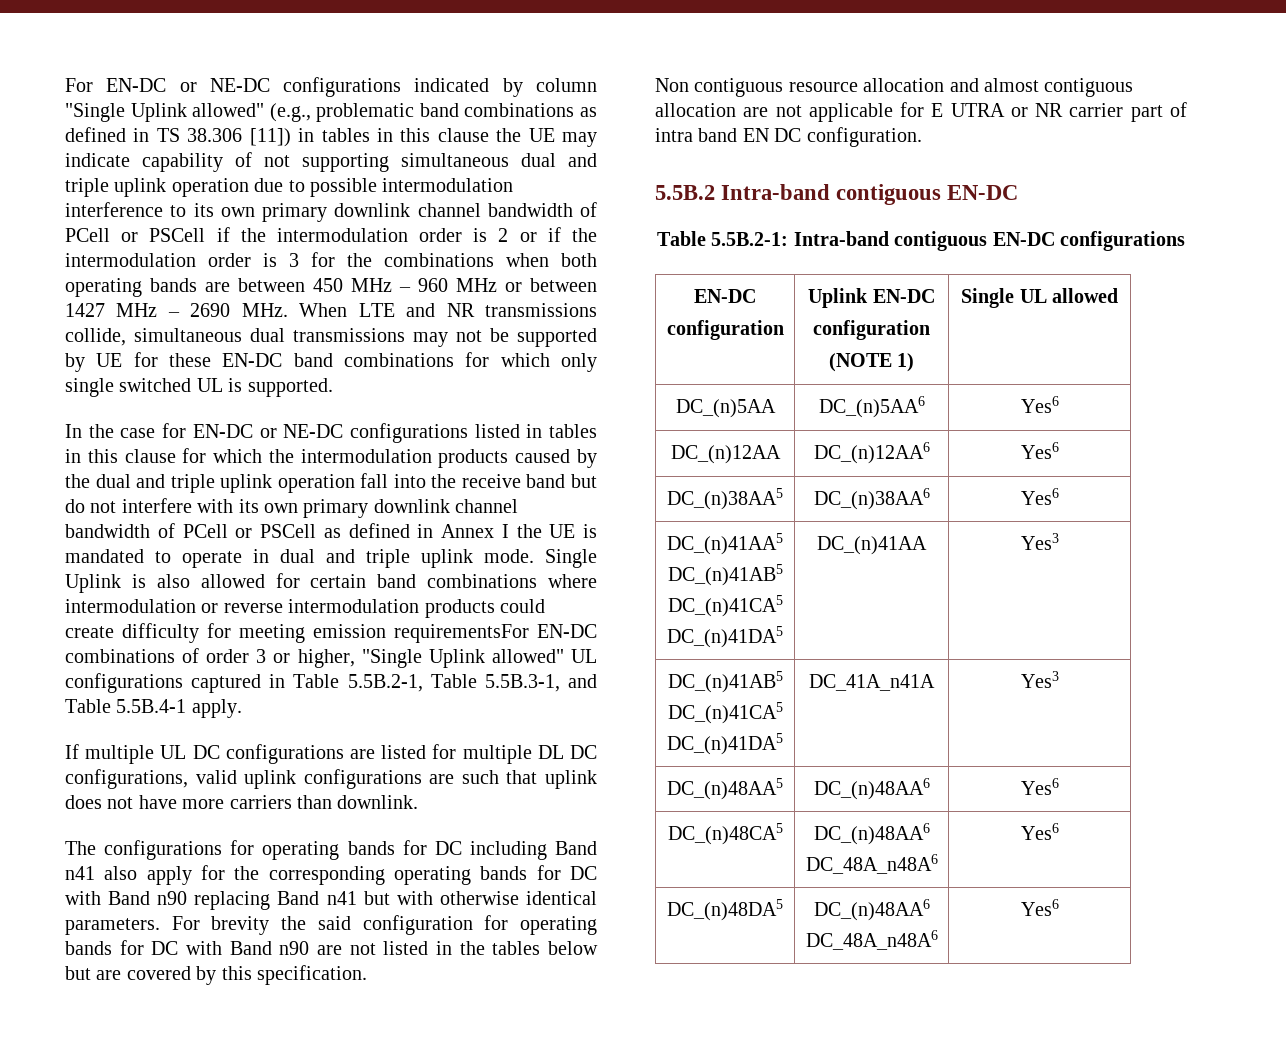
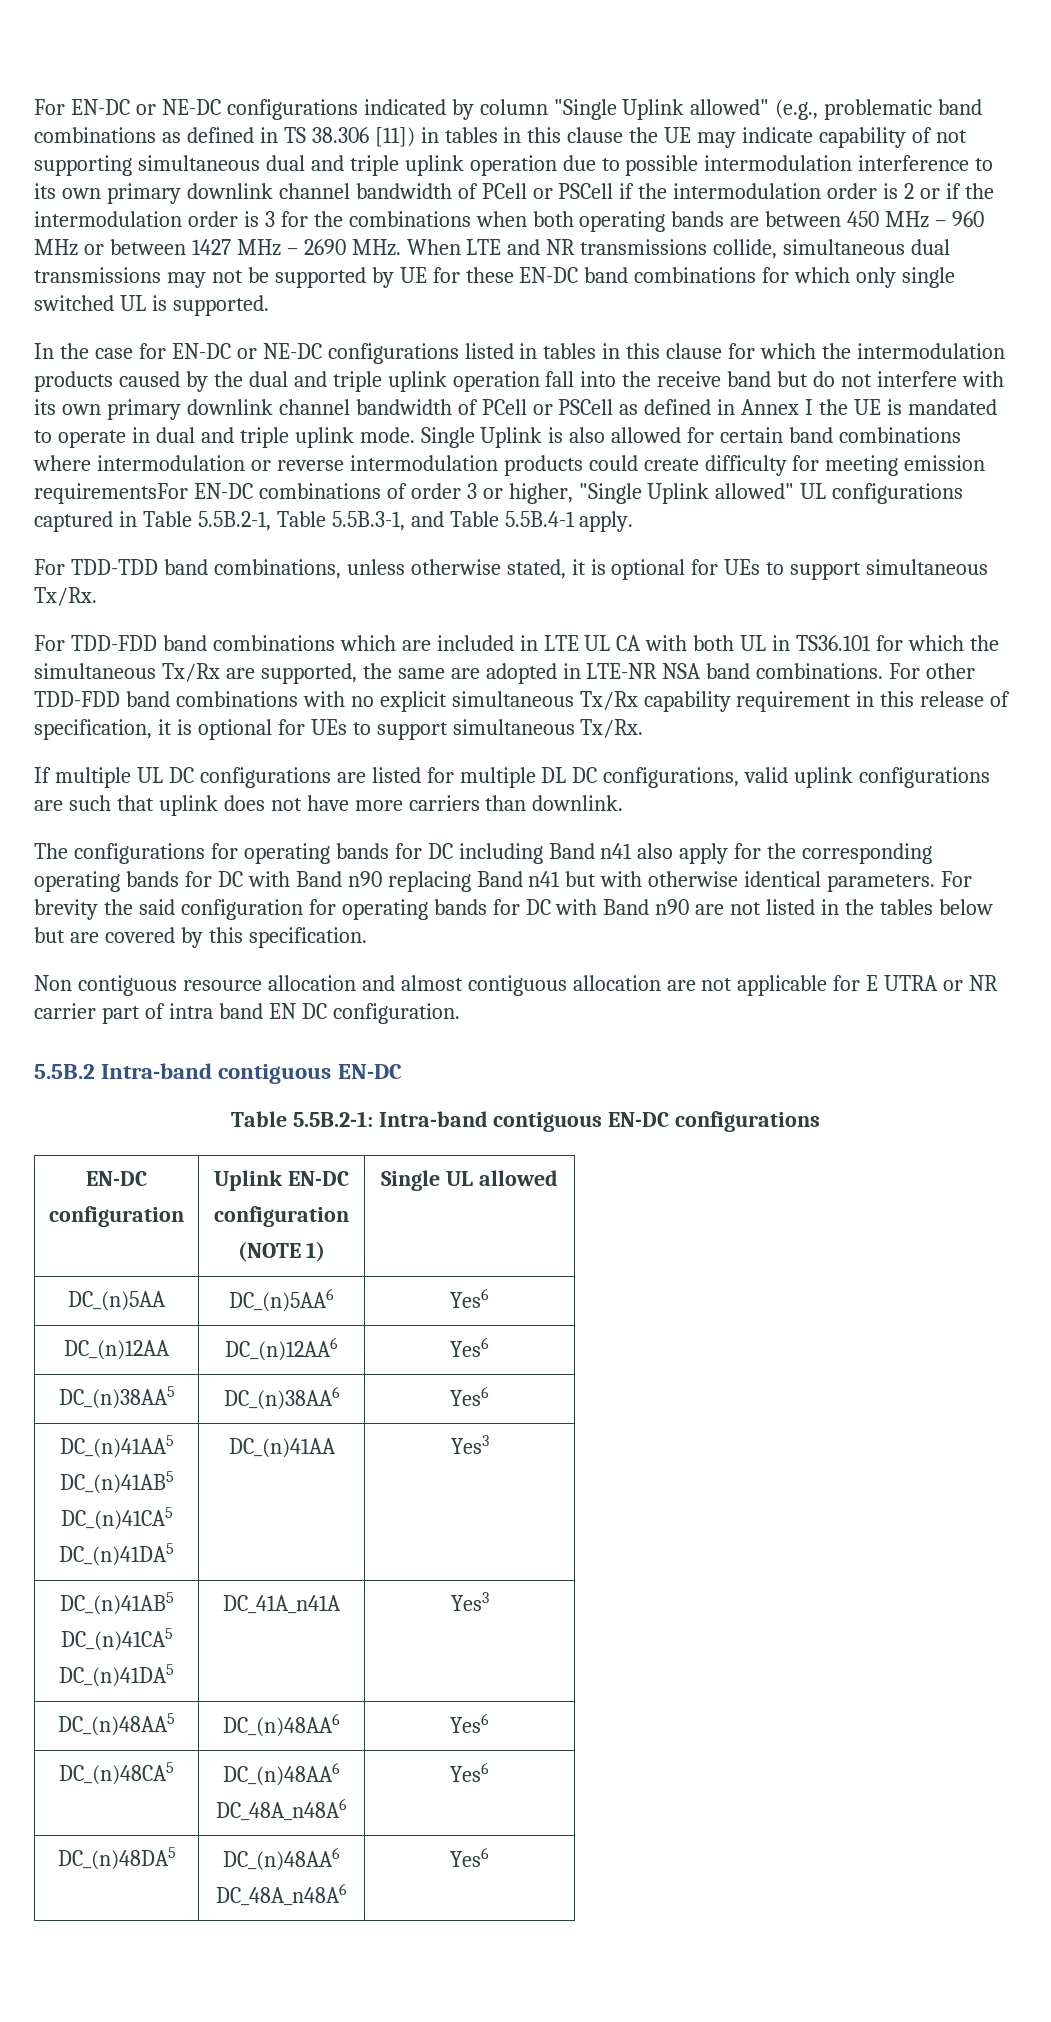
+ For TDD-TDD band combinations, unless otherwise stated, it is optional for UEs to support simultaneous Tx/Rx.
+ For TDD-FDD band combinations which are included in LTE UL CA with both UL in TS36.101 for which the simultaneous Tx/Rx are supported, the same are adopted in LTE-NR NSA band combinations. For other TDD-FDD band combinations with no explicit simultaneous Tx/Rx capability requirement in this release of specification, it is optional for UEs to support simultaneous Tx/Rx.

